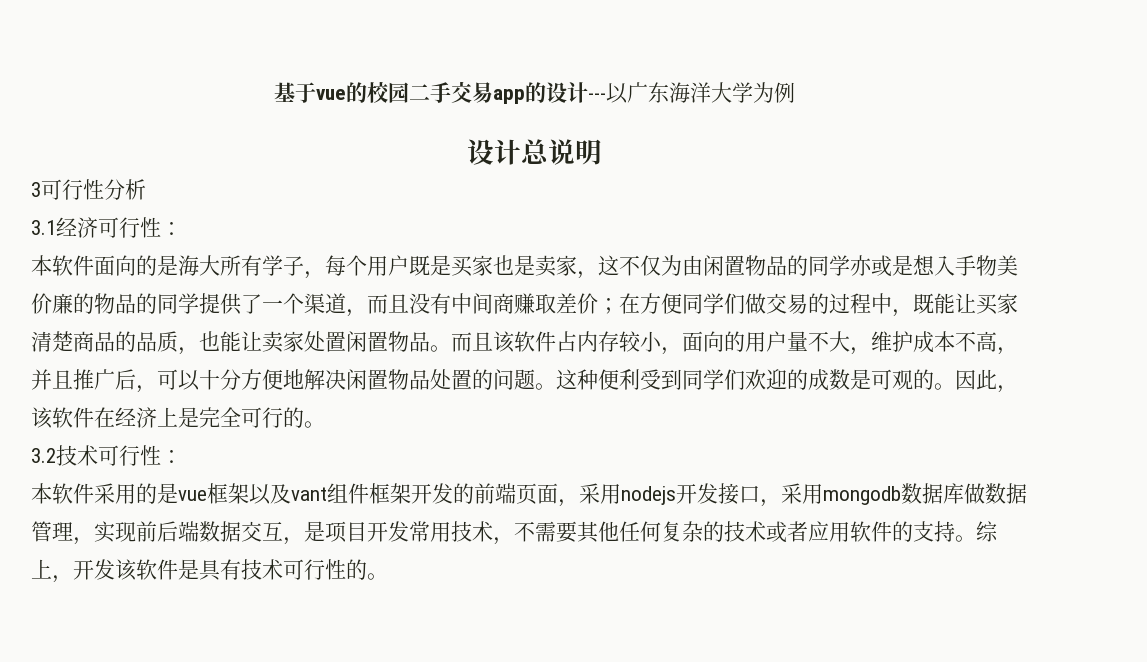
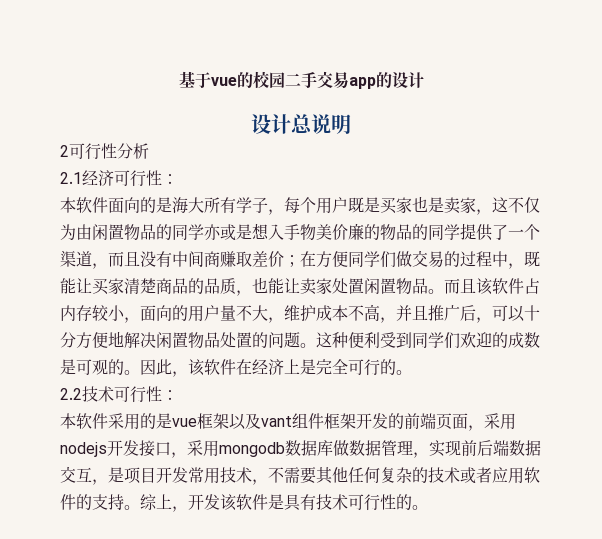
- 基于vue的校园二手交易app的设计---以广东海洋大学为例
+ 基于vue的校园二手交易app的设计
- 3可行性分析
+ 2可行性分析
- 3.1经济可行性：
+ 2.1经济可行性：
- 3.2技术可行性：
+ 2.2技术可行性：

